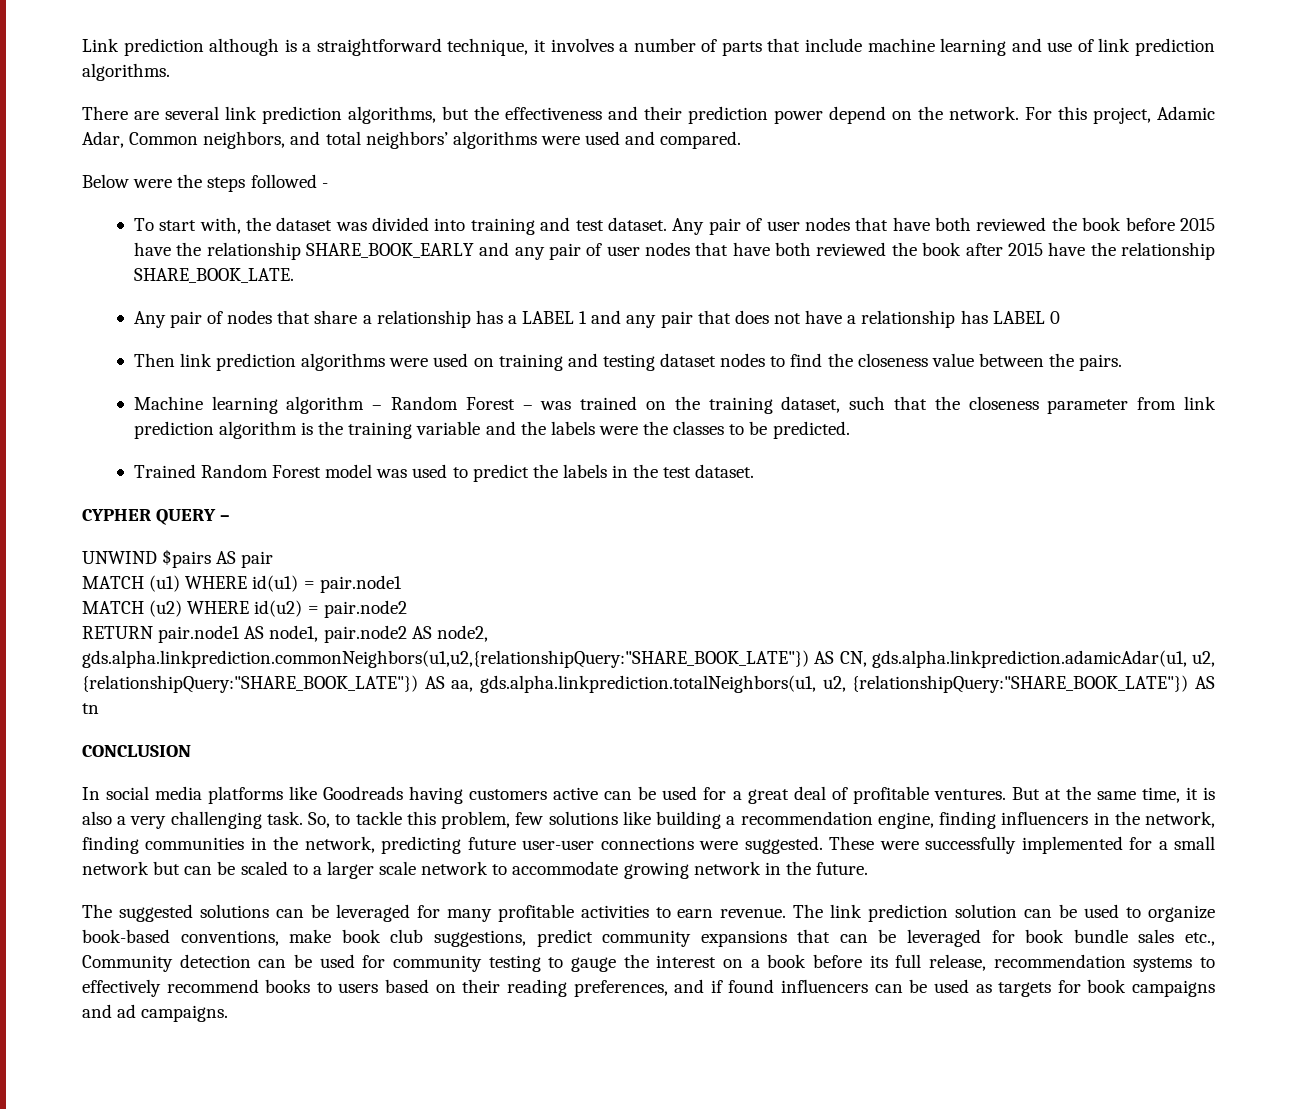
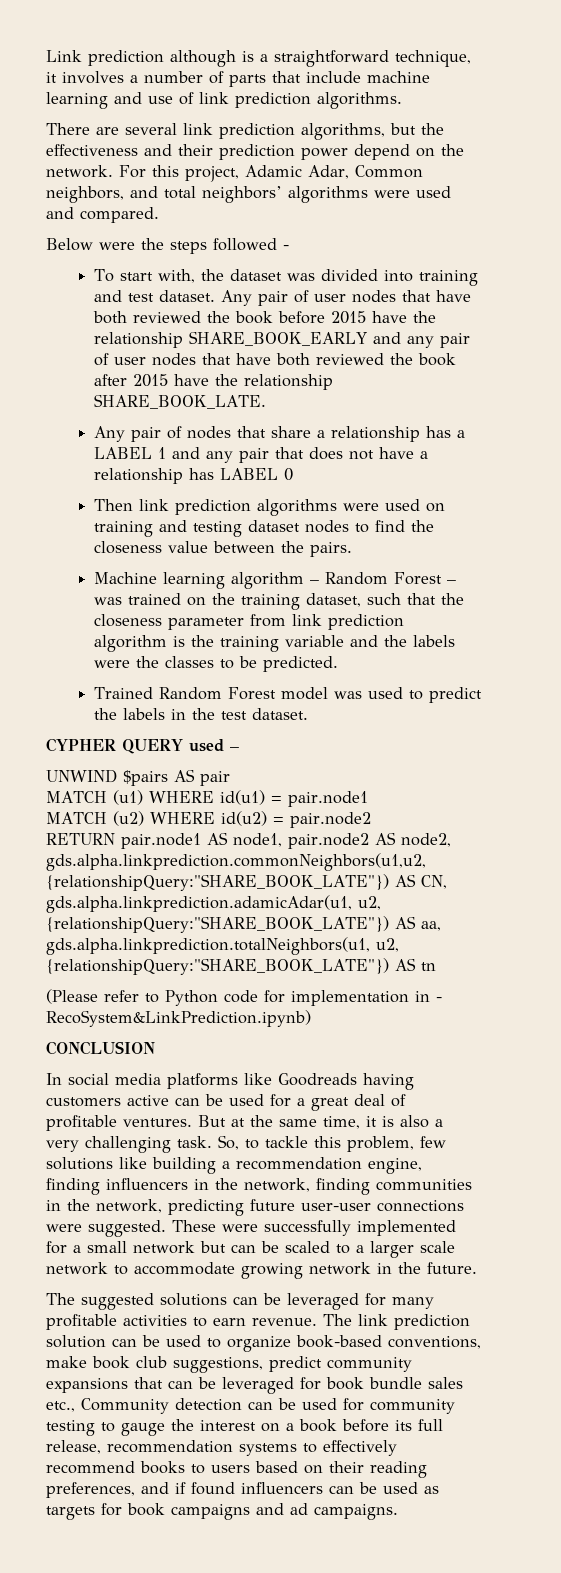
- CYPHER QUERY –
+ CYPHER QUERY used –
+ (Please refer to Python code for implementation in - RecoSystem&LinkPrediction.ipynb)

